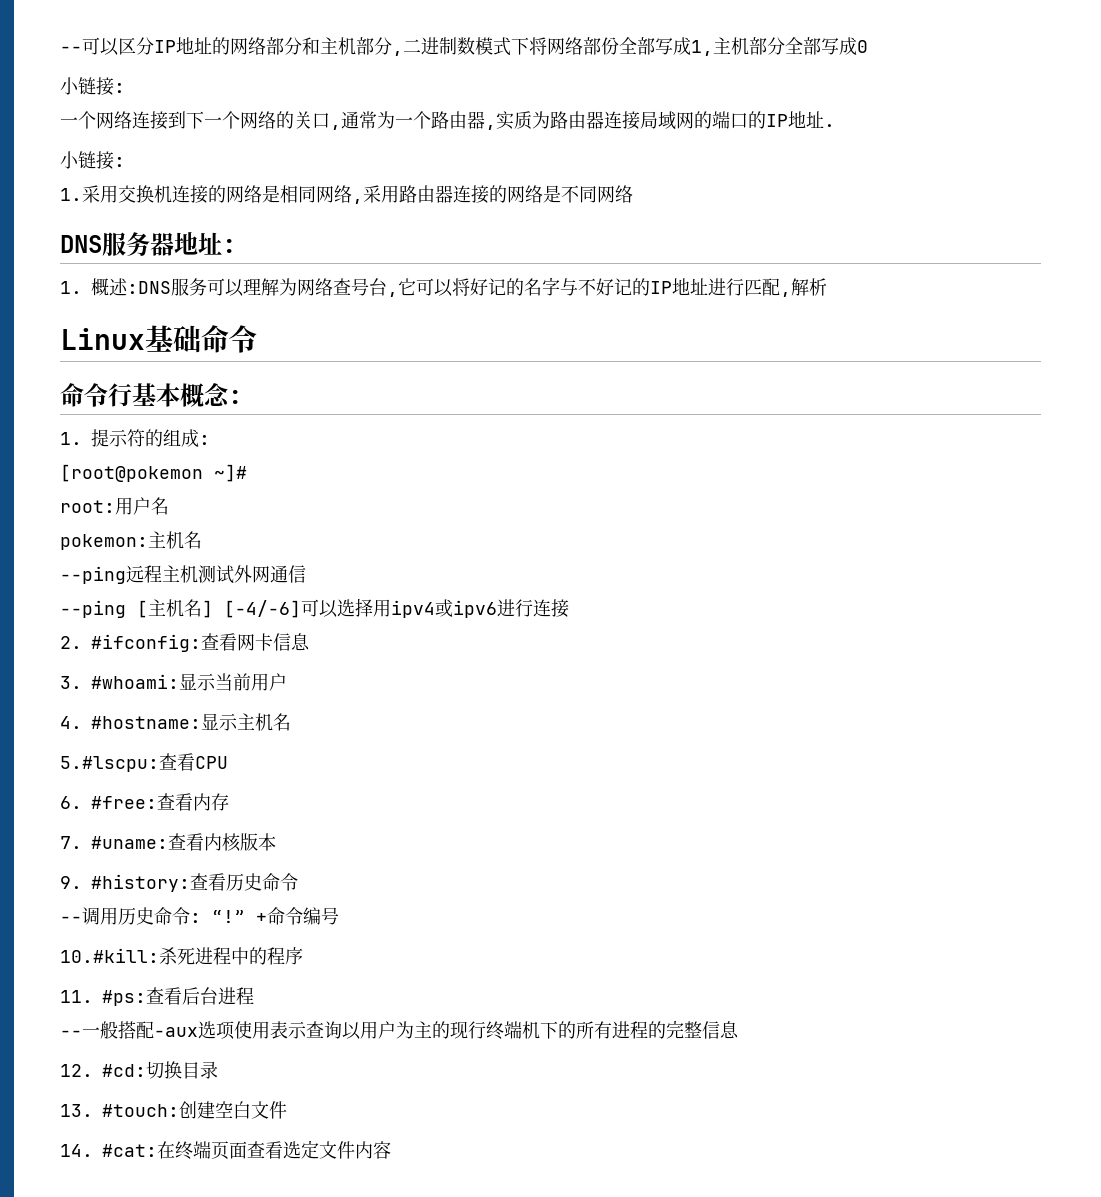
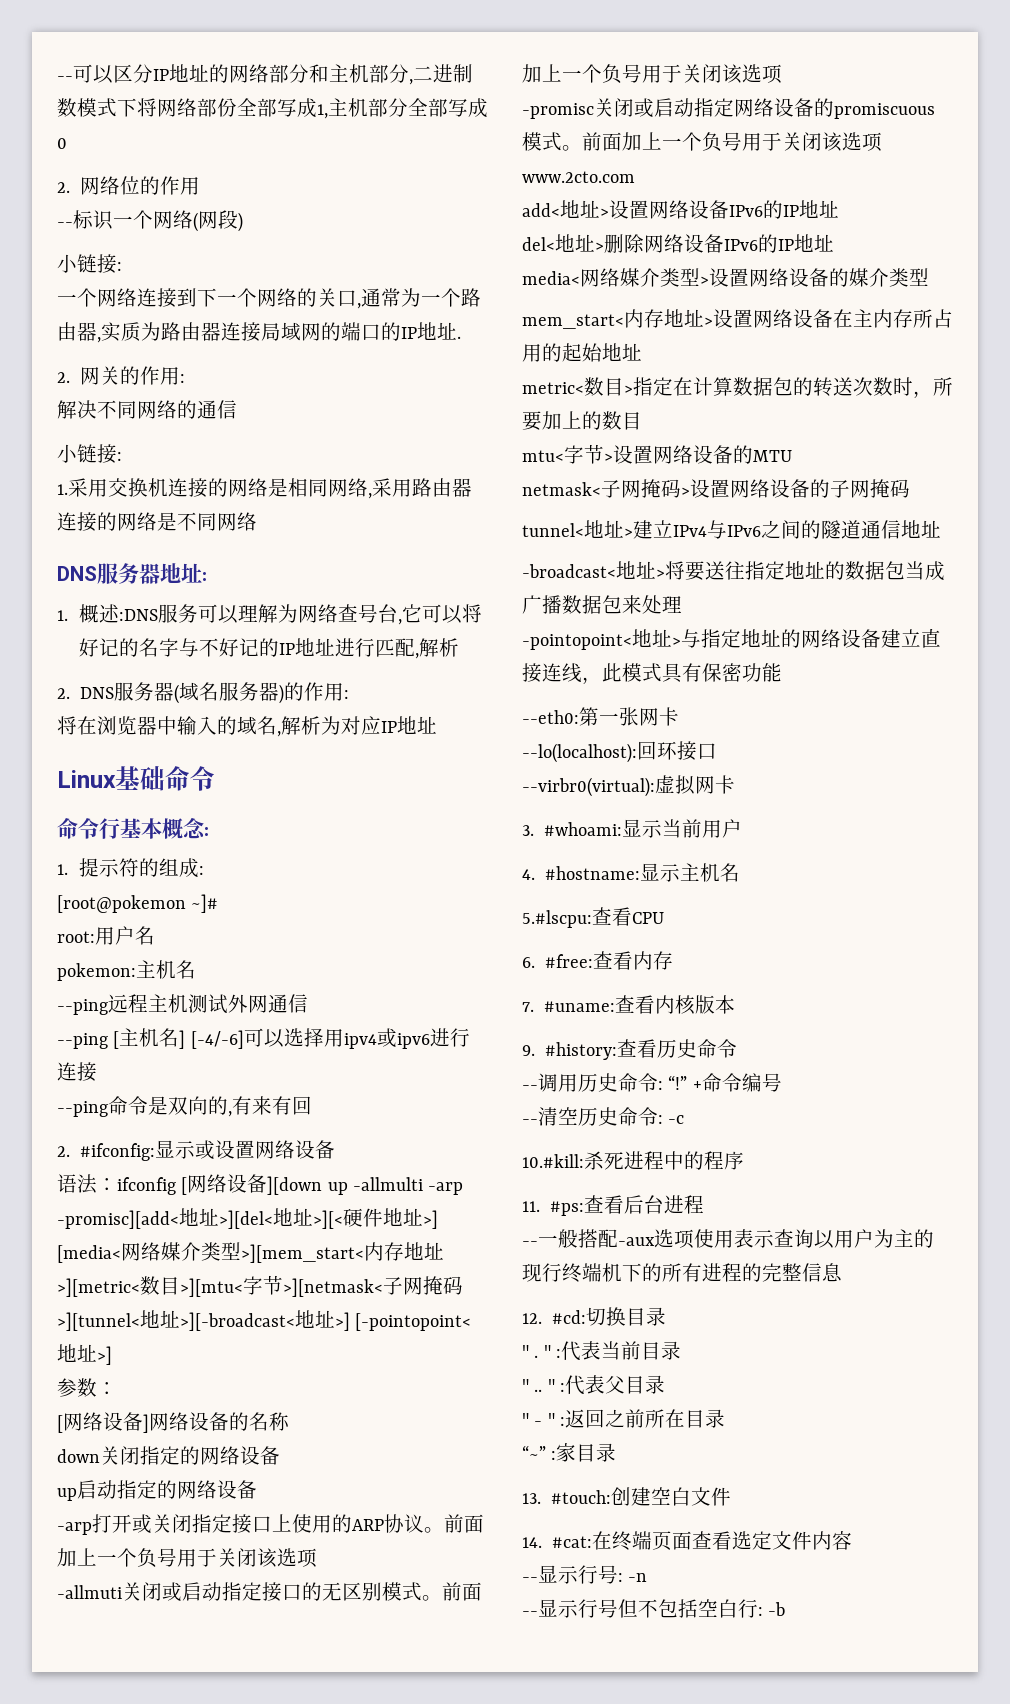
+ 2.网络位的作用
+ --标识一个网络(网段)
+ 2.网关的作用:
+ 解决不同网络的通信
+ 2. DNS服务器(域名服务器)的作用:
+ 将在浏览器中输入的域名,解析为对应IP地址
- 2. #ifconfig:查看网卡信息
+ --ping命令是双向的,有来有回
+ 2. #ifconfig:显示或设置网络设备
+ 语法：ifconfig [网络设备][down up -allmulti -arp -promisc][add<地址>][del<地址>][<硬件地址>] [media<网络媒介类型>][mem_start<内存地址>][metric<数目>][mtu<字节>][netmask<子网掩码>][tunnel<地址>][-broadcast<地址>] [-pointopoint<地址>]
+ 参数：
+ [网络设备]网络设备的名称
+ down关闭指定的网络设备
+ up启动指定的网络设备
+ -arp打开或关闭指定接口上使用的ARP协议。前面加上一个负号用于关闭该选项
+ -allmuti关闭或启动指定接口的无区别模式。前面加上一个负号用于关闭该选项
+ -promisc关闭或启动指定网络设备的promiscuous模式。前面加上一个负号用于关闭该选项www.2cto.com
+ add<地址>设置网络设备IPv6的IP地址
+ del<地址>删除网络设备IPv6的IP地址
+ media<网络媒介类型>设置网络设备的媒介类型
+ mem_start<内存地址>设置网络设备在主内存所占用的起始地址
+ metric<数目>指定在计算数据包的转送次数时，所要加上的数目
+ mtu<字节>设置网络设备的MTU
+ netmask<子网掩码>设置网络设备的子网掩码
+ tunnel<地址>建立IPv4与IPv6之间的隧道通信地址
+ -broadcast<地址>将要送往指定地址的数据包当成广播数据包来处理
+ -pointopoint<地址>与指定地址的网络设备建立直接连线，此模式具有保密功能
+ --eth0:第一张网卡
+ --lo(localhost):回环接口
+ --virbr0(virtual):虚拟网卡
+ --清空历史命令: -c
+ " . " :代表当前目录
+ " .. " :代表父目录
+ " - " :返回之前所在目录
+ “~” :家目录
+ --显示行号: -n
+ --显示行号但不包括空白行: -b

